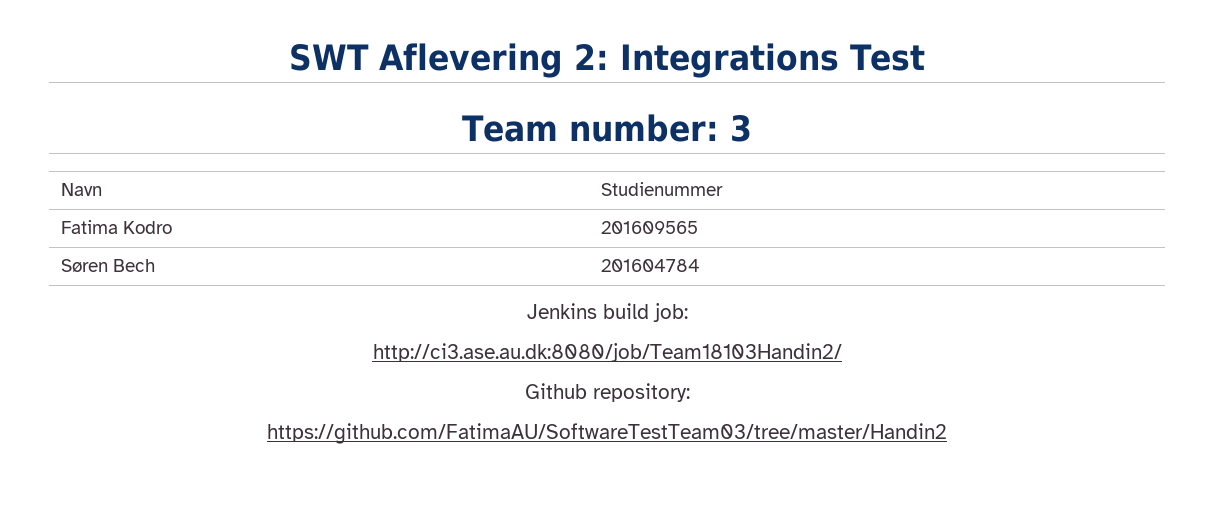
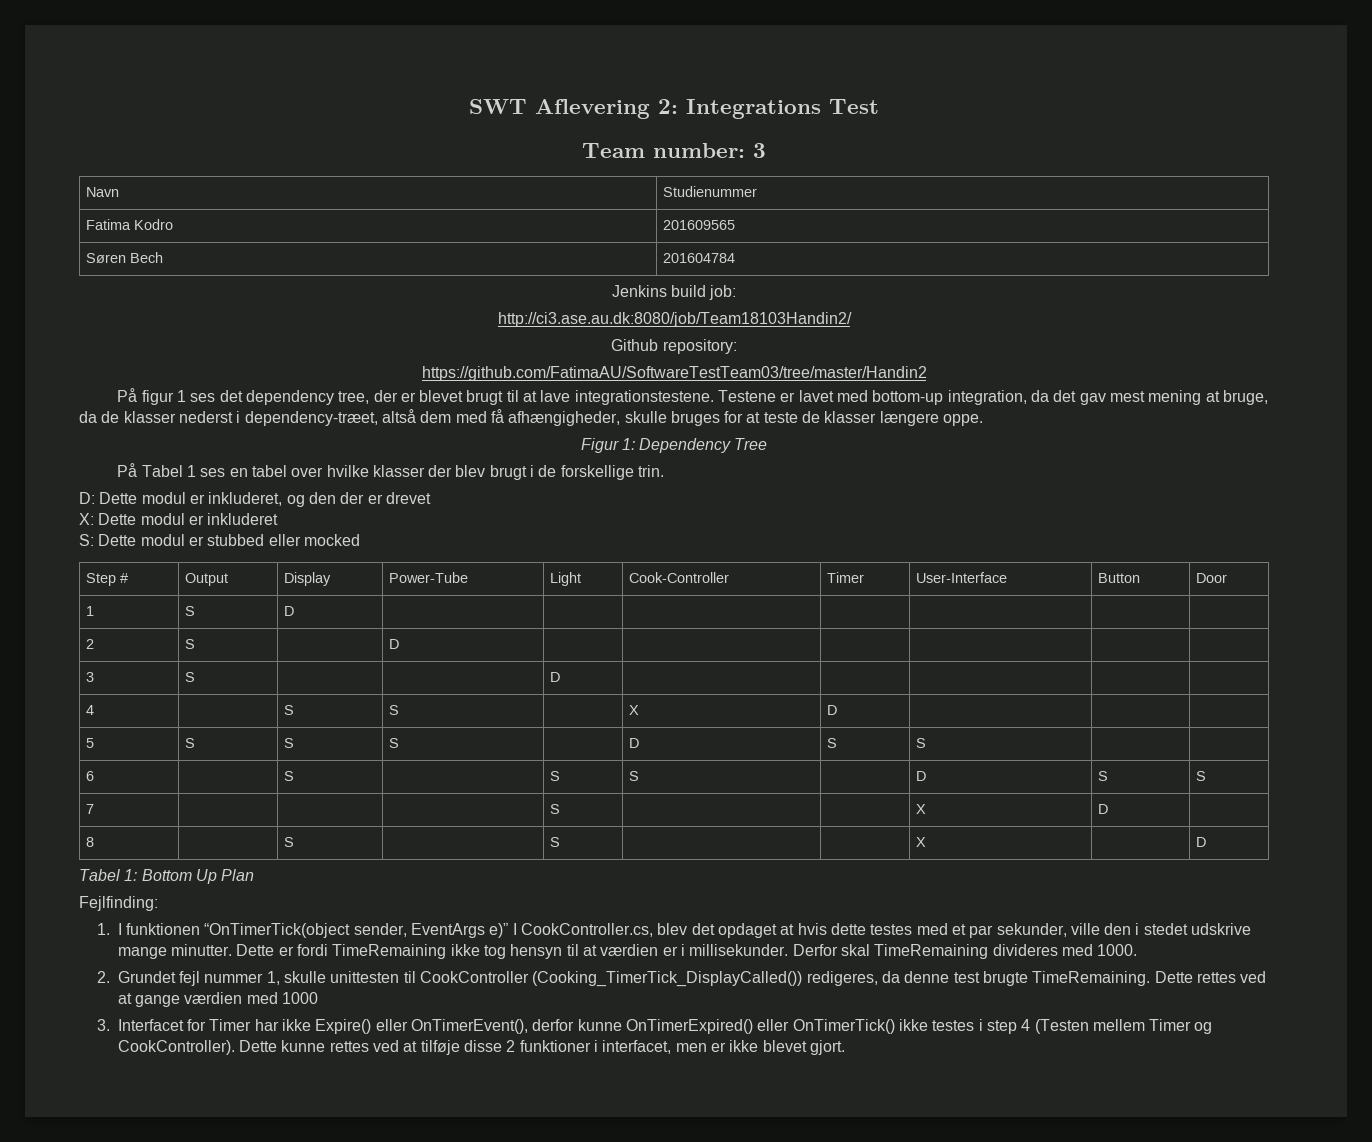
+ På figur 1 ses det dependency tree, der er blevet brugt til at lave integrationstestene. Testene er lavet med bottom-up integration, da det gav mest mening at bruge, da de klasser nederst i dependency-træet, altså dem med få afhængigheder, skulle bruges for at teste de klasser længere oppe.
+ Figur 1: Dependency Tree
+ På Tabel 1 ses en tabel over hvilke klasser der blev brugt i de forskellige trin.
+ D: Dette modul er inkluderet, og den der er drevet
+ X: Dette modul er inkluderet
+ S: Dette modul er stubbed eller mocked
+ Step # | Output | Display | Power-Tube | Light | Cook-Controller | Timer | User-Interface | Button | Door
+ 1 | S | D | | | | | | |
+ 2 | S | | D | | | | | |
+ 3 | S | | | D | | | | |
+ 4 | | S | S | | X | D | | |
+ 5 | S | S | S | | D | S | S | |
+ 6 | | S | | S | S | | D | S | S
+ 7 | | | | S | | | X | D |
+ 8 | | S | | S | | | X | | D
+ Tabel 1: Bottom Up Plan
+ Fejlfinding:
+ 1. I funktionen “OnTimerTick(object sender, EventArgs e)” I CookController.cs, blev det opdaget at hvis dette testes med et par sekunder, ville den i stedet udskrive mange minutter. Dette er fordi TimeRemaining ikke tog hensyn til at værdien er i millisekunder. Derfor skal TimeRemaining divideres med 1000.
+ 2. Grundet fejl nummer 1, skulle unittesten til CookController (Cooking_TimerTick_DisplayCalled()) redigeres, da denne test brugte TimeRemaining. Dette rettes ved at gange værdien med 1000
+ 3. Interfacet for Timer har ikke Expire() eller OnTimerEvent(), derfor kunne OnTimerExpired() eller OnTimerTick() ikke testes i step 4 (Testen mellem Timer og CookController). Dette kunne rettes ved at tilføje disse 2 funktioner i interfacet, men er ikke blevet gjort.

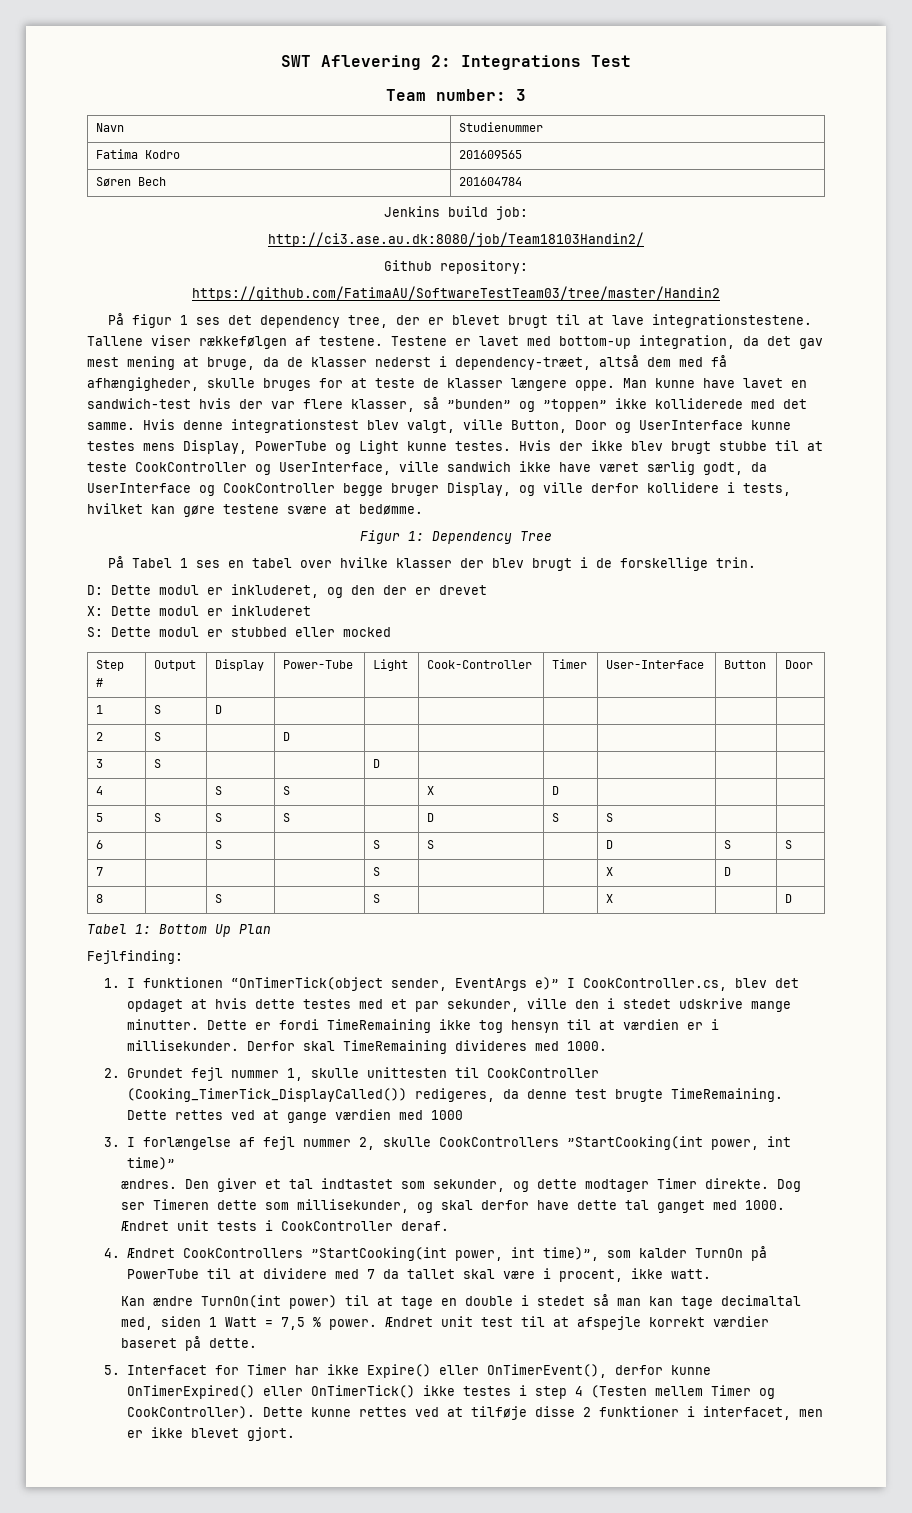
+ Tallene viser rækkefølgen af testene.
+ Man kunne have lavet en sandwich-test hvis der var flere klasser, så ”bunden” og ”toppen” ikke kolliderede med det samme. Hvis denne integrationstest blev valgt, ville Button, Door og UserInterface kunne testes mens Display, PowerTube og Light kunne testes. Hvis der ikke blev brugt stubbe til at teste CookController og UserInterface, ville sandwich ikke have været særlig godt, da UserInterface og CookController begge bruger Display, og ville derfor kollidere i tests, hvilket kan gøre testene svære at bedømme.
- 3. Interfacet for Timer har ikke Expire() eller OnTimerEvent(), derfor kunne OnTimerExpired() eller OnTimerTick() ikke testes i step 4 (Testen mellem Timer og CookController).
+ 3. I forlængelse af fejl nummer 2, skulle CookControllers ”StartCooking(int power, int time)”
+ ændres. Den giver et tal indtastet som sekunder, og dette modtager Timer direkte. Dog ser Timeren dette som millisekunder, og skal derfor have dette tal ganget med 1000. Ændret unit tests i CookController deraf.
+ 4. Ændret CookControllers ”StartCooking(int power, int time)”, som kalder TurnOn på PowerTube til at dividere med 7 da tallet skal være i procent, ikke watt.
+ Kan ændre TurnOn(int power) til at tage en double i stedet så man kan tage decimaltal med, siden 1 Watt = 7,5 % power. Ændret unit test til at afspejle korrekt værdier baseret på dette.
+ 5. Interfacet for Timer har ikke Expire() eller OnTimerEvent(), derfor kunne OnTimerExpired() eller OnTimerTick() ikke testes i step 4 (Testen mellem Timer og CookController).

